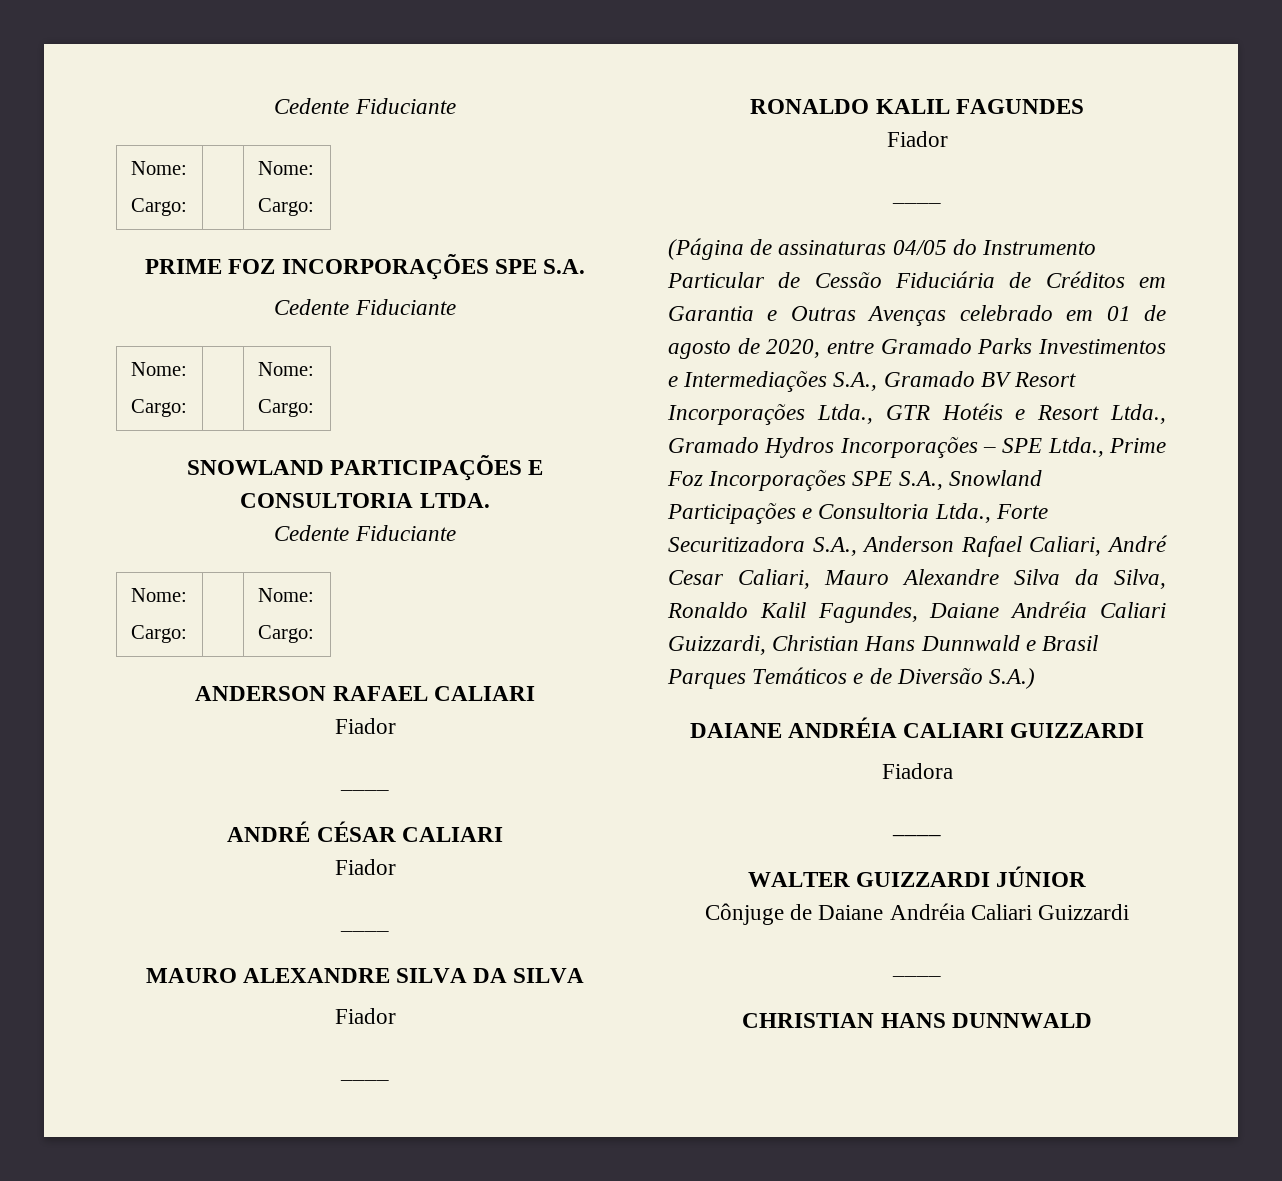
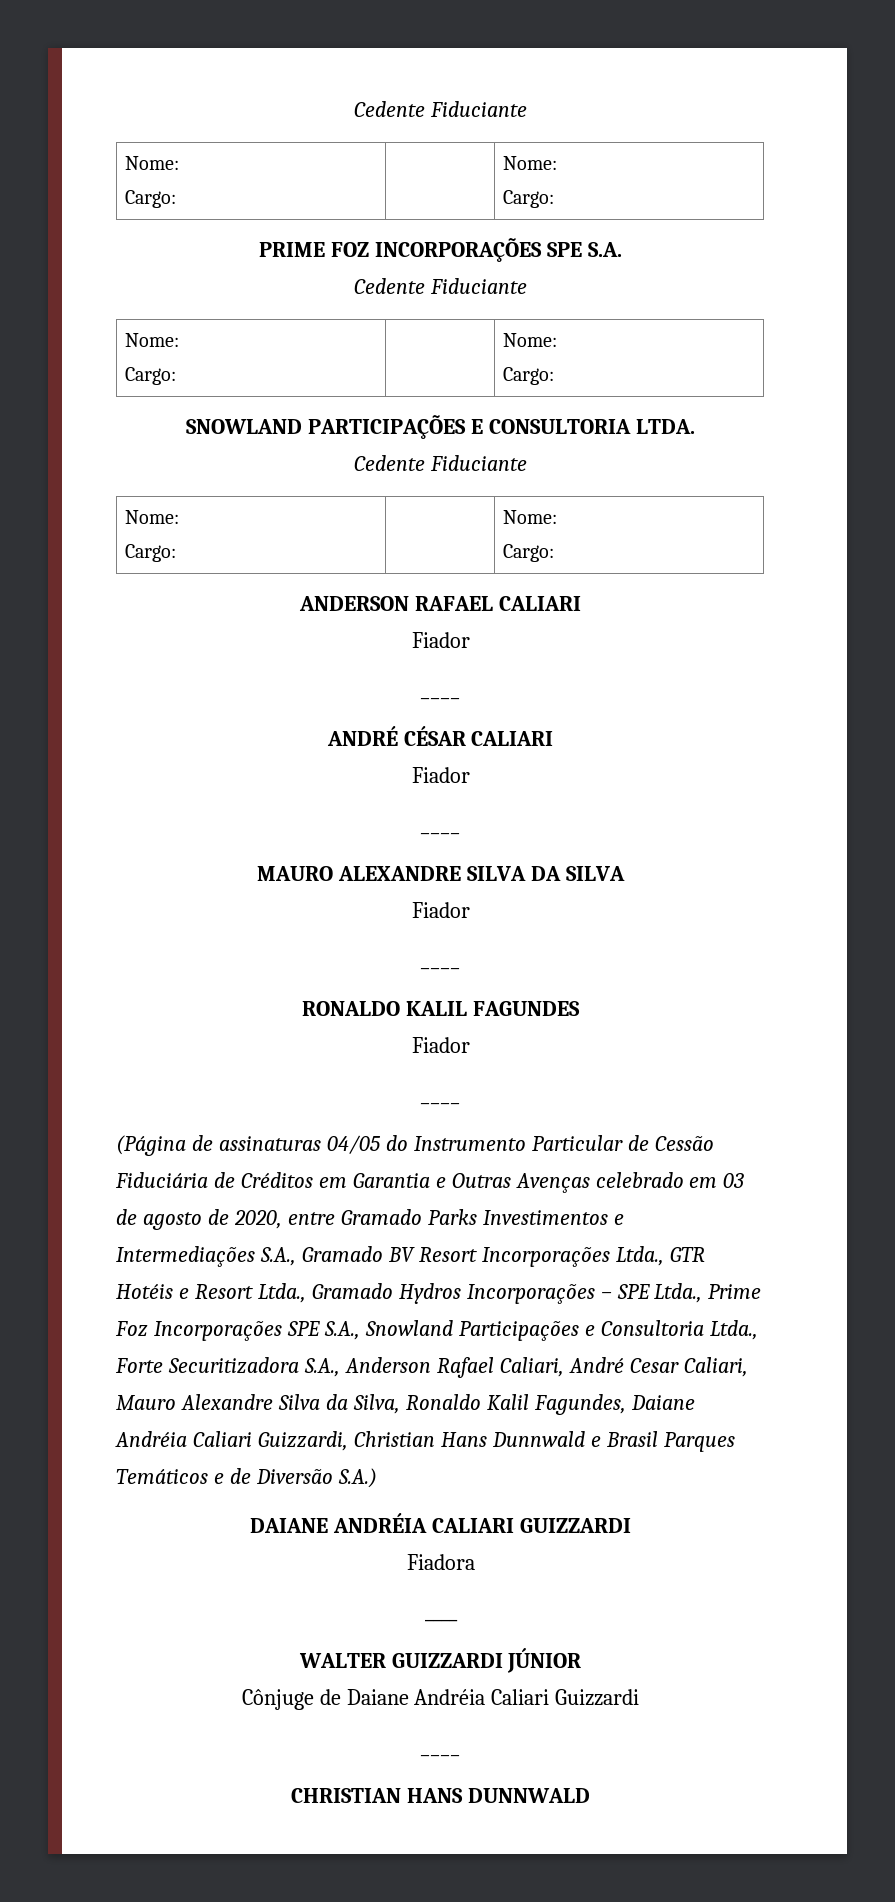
- (Página de assinaturas 04/05 do Instrumento Particular de Cessão Fiduciária de Créditos em Garantia e Outras Avenças celebrado em 01 de agosto de 2020, entre Gramado Parks Investimentos e Intermediações S.A., Gramado BV Resort Incorporações Ltda., GTR Hotéis e Resort Ltda., Gramado Hydros Incorporações – SPE Ltda., Prime Foz Incorporações SPE S.A., Snowland Participações e Consultoria Ltda., Forte Securitizadora S.A., Anderson Rafael Caliari, André Cesar Caliari, Mauro Alexandre Silva da Silva, Ronaldo Kalil Fagundes, Daiane Andréia Caliari Guizzardi, Christian Hans Dunnwald e Brasil Parques Temáticos e de Diversão S.A.)
+ (Página de assinaturas 04/05 do Instrumento Particular de Cessão Fiduciária de Créditos em Garantia e Outras Avenças celebrado em 03 de agosto de 2020, entre Gramado Parks Investimentos e Intermediações S.A., Gramado BV Resort Incorporações Ltda., GTR Hotéis e Resort Ltda., Gramado Hydros Incorporações – SPE Ltda., Prime Foz Incorporações SPE S.A., Snowland Participações e Consultoria Ltda., Forte Securitizadora S.A., Anderson Rafael Caliari, André Cesar Caliari, Mauro Alexandre Silva da Silva, Ronaldo Kalil Fagundes, Daiane Andréia Caliari Guizzardi, Christian Hans Dunnwald e Brasil Parques Temáticos e de Diversão S.A.)

